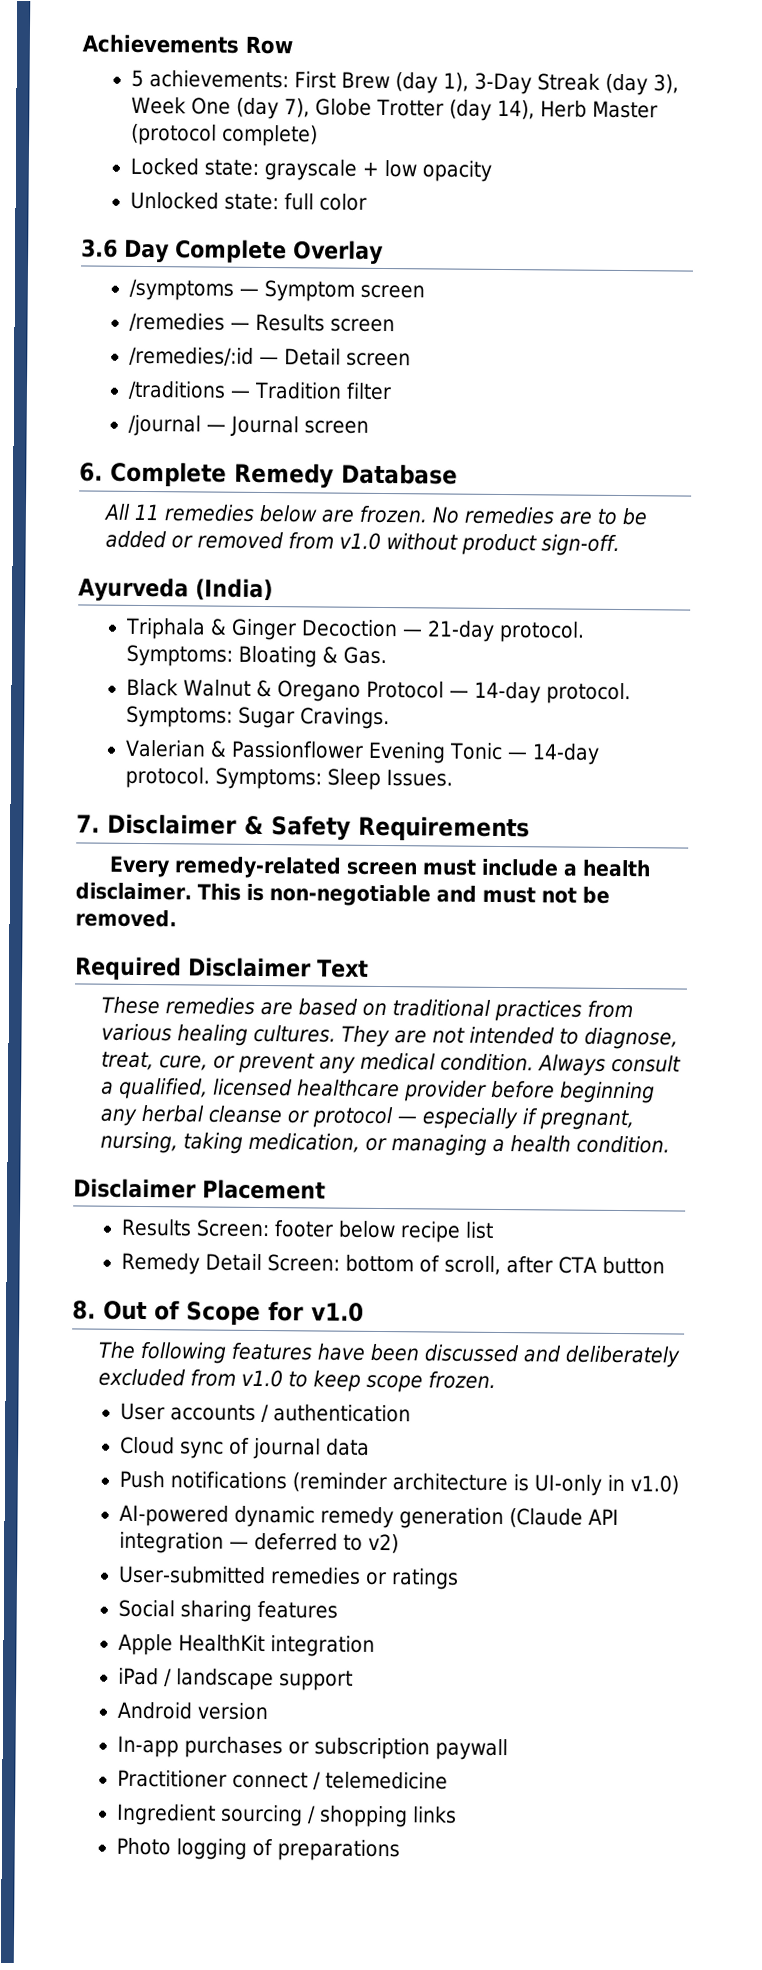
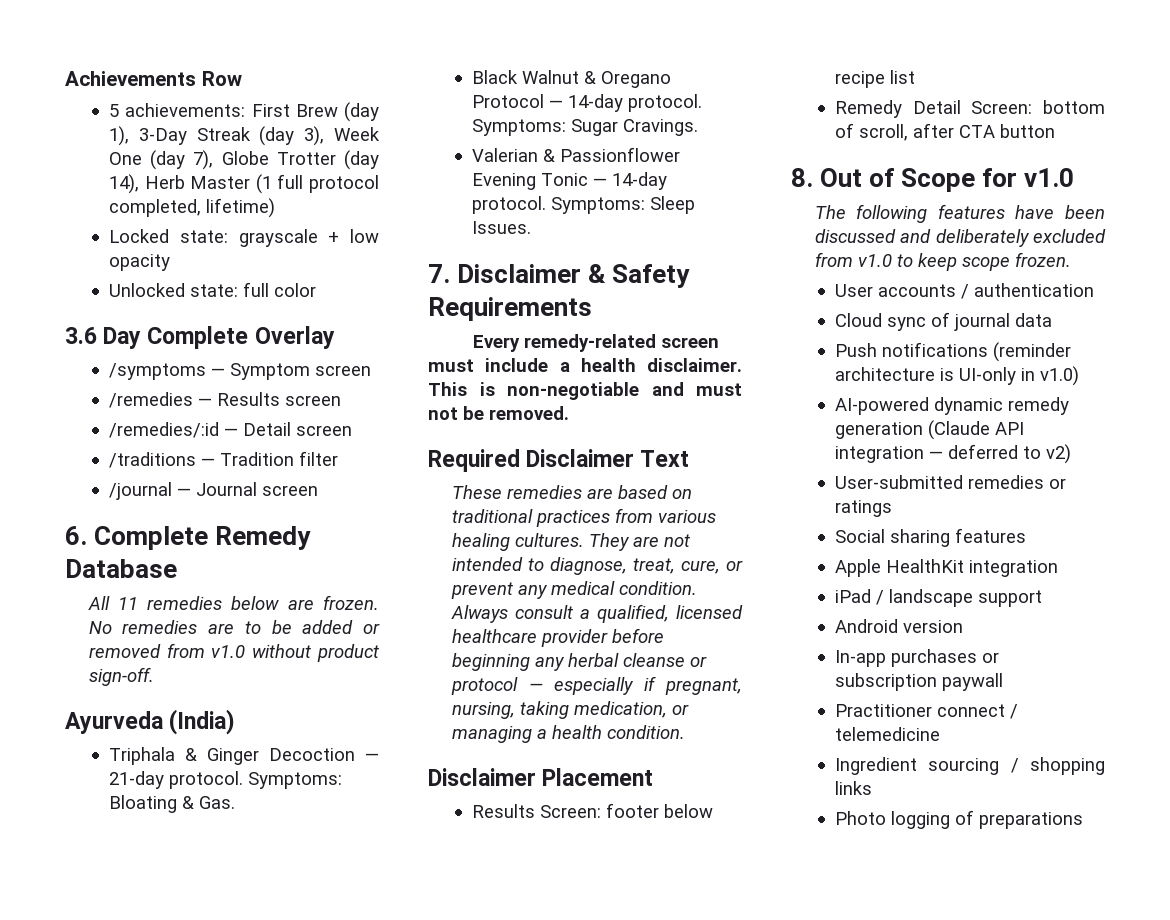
- 5 achievements: First Brew (day 1), 3-Day Streak (day 3), Week One (day 7), Globe Trotter (day 14), Herb Master (protocol complete)
+ 5 achievements: First Brew (day 1), 3-Day Streak (day 3), Week One (day 7), Globe Trotter (day 14), Herb Master (1 full protocol completed, lifetime)

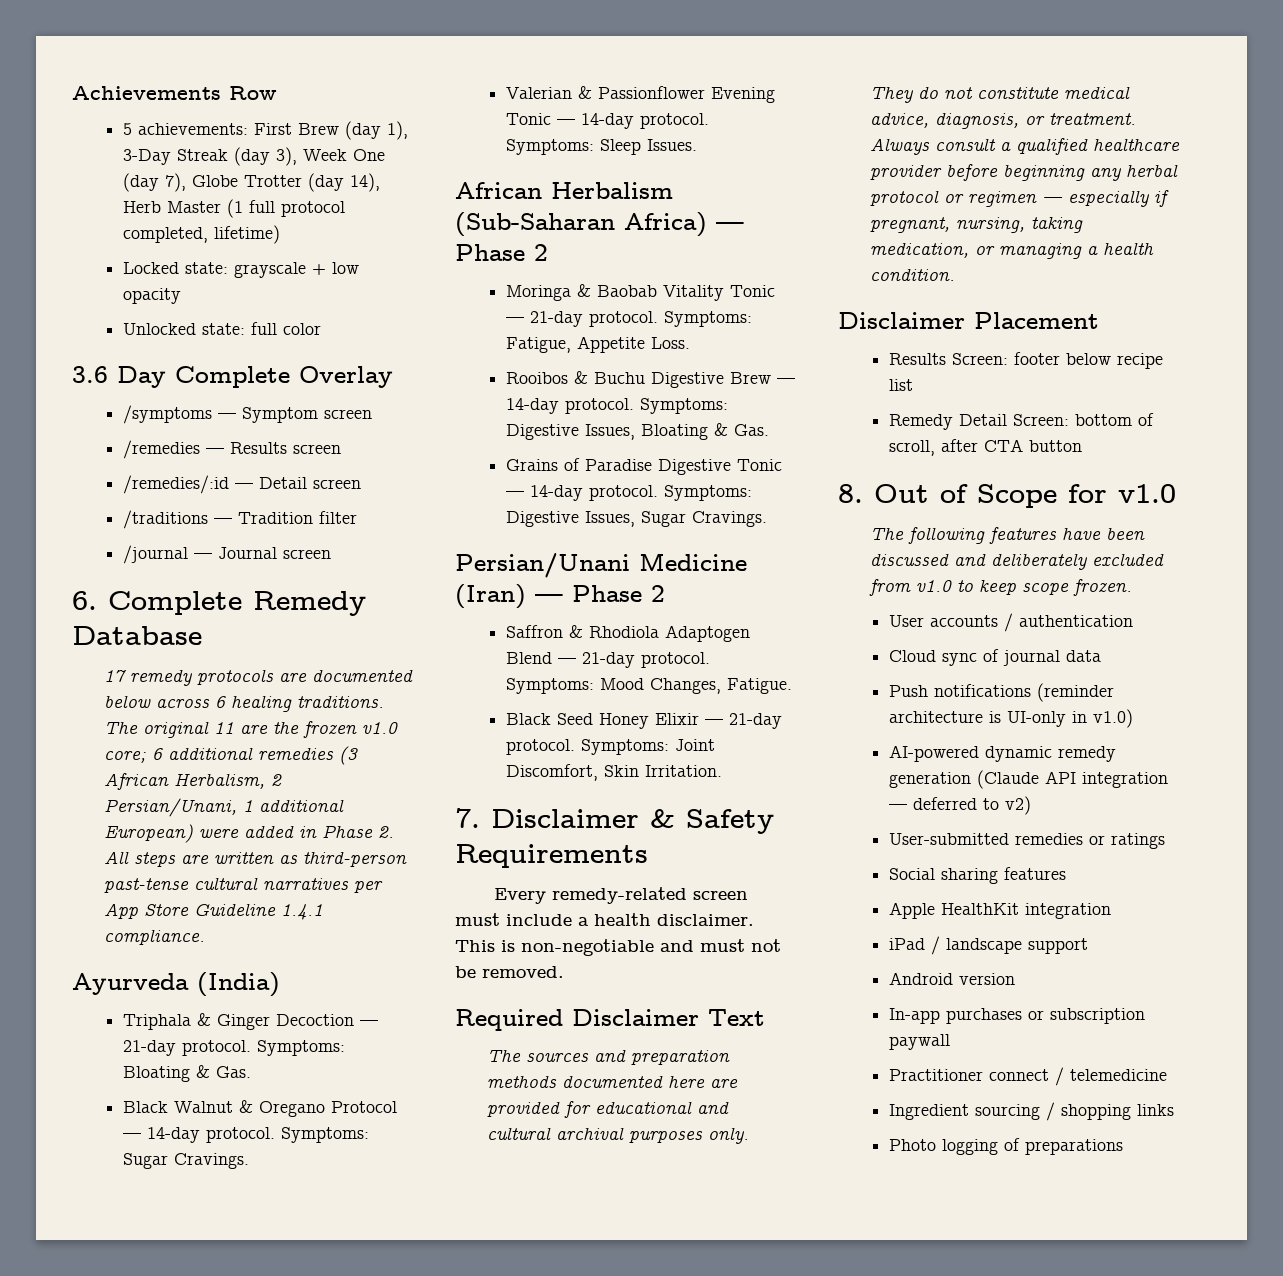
- All 11 remedies below are frozen. No remedies are to be added or removed from v1.0 without product sign-off.
+ 17 remedy protocols are documented below across 6 healing traditions. The original 11 are the frozen v1.0 core; 6 additional remedies (3 African Herbalism, 2 Persian/Unani, 1 additional European) were added in Phase 2. All steps are written as third-person past-tense cultural narratives per App Store Guideline 1.4.1 compliance.
+ African Herbalism (Sub-Saharan Africa) — Phase 2
+ Moringa & Baobab Vitality Tonic — 21-day protocol. Symptoms: Fatigue, Appetite Loss.
+ Rooibos & Buchu Digestive Brew — 14-day protocol. Symptoms: Digestive Issues, Bloating & Gas.
+ Grains of Paradise Digestive Tonic — 14-day protocol. Symptoms: Digestive Issues, Sugar Cravings.
+ Persian/Unani Medicine (Iran) — Phase 2
+ Saffron & Rhodiola Adaptogen Blend — 21-day protocol. Symptoms: Mood Changes, Fatigue.
+ Black Seed Honey Elixir — 21-day protocol. Symptoms: Joint Discomfort, Skin Irritation.
- These remedies are based on traditional practices from various healing cultures. They are not intended to diagnose, treat, cure, or prevent any medical condition.
+ The sources and preparation methods documented here are provided for educational and cultural archival purposes only. They do not constitute medical advice, diagnosis, or treatment.
- Always consult a qualified, licensed healthcare provider before beginning any herbal cleanse or protocol — especially if pregnant, nursing, taking medication, or managing a health condition.
+ Always consult a qualified healthcare provider before beginning any herbal protocol or regimen — especially if pregnant, nursing, taking medication, or managing a health condition.

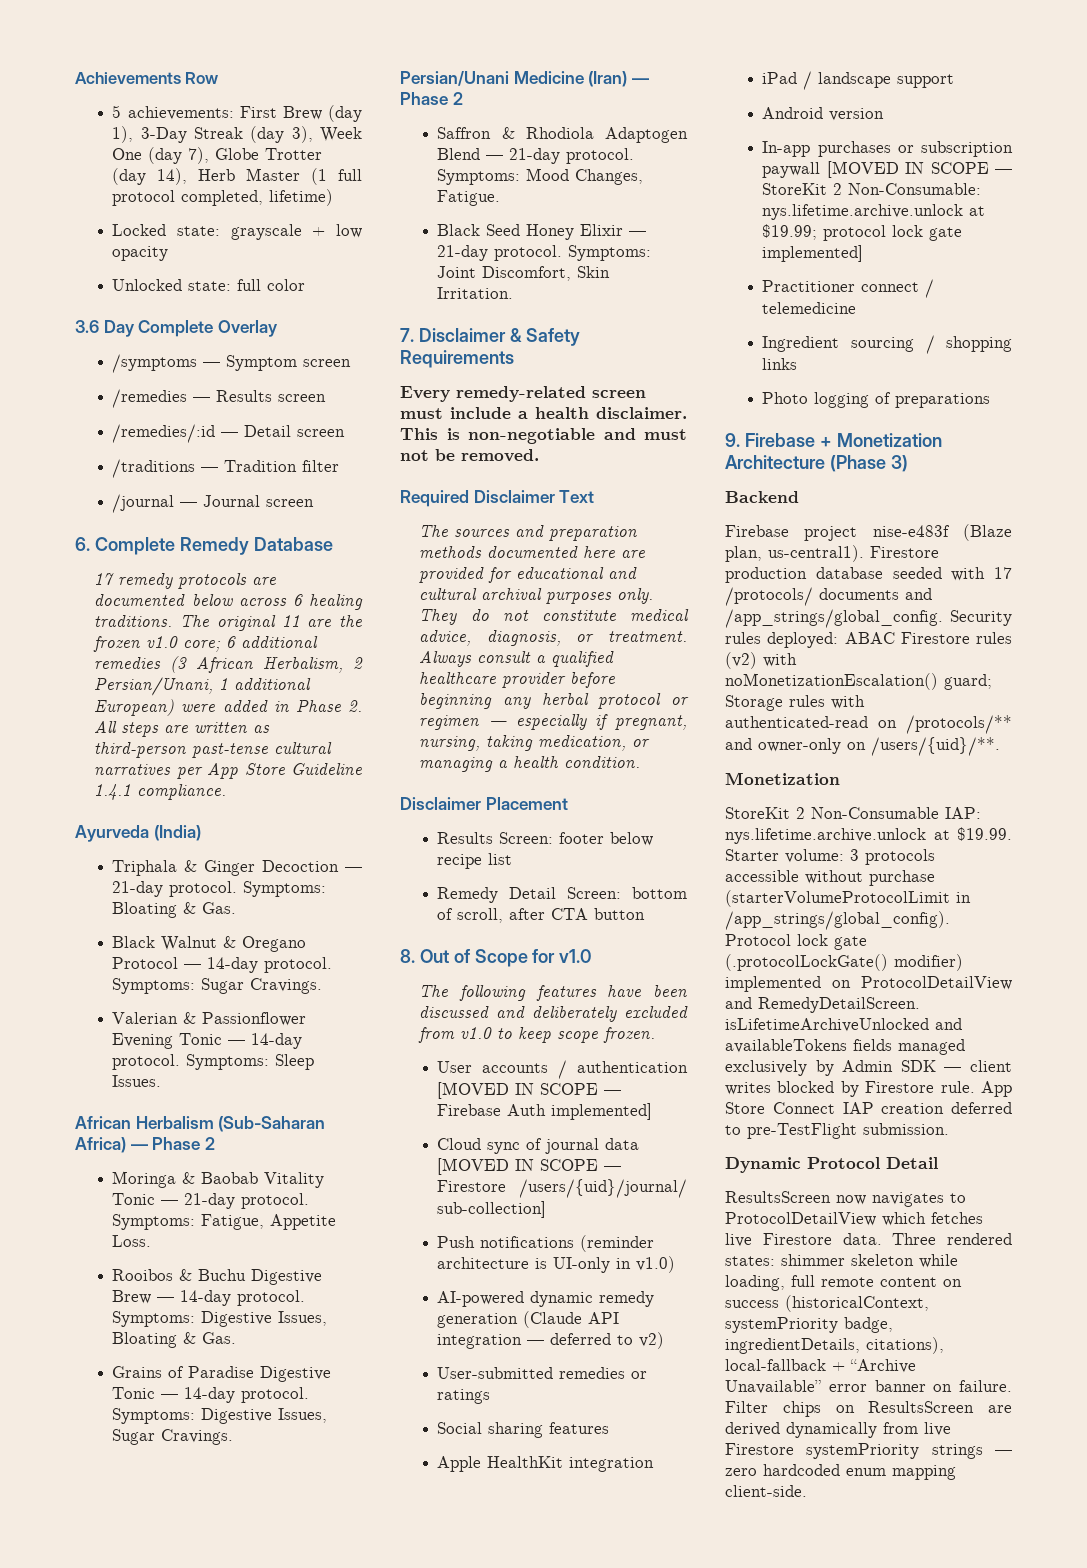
- User accounts / authentication
+ User accounts / authentication [MOVED IN SCOPE — Firebase Auth implemented]
- Cloud sync of journal data
+ Cloud sync of journal data [MOVED IN SCOPE — Firestore /users/{uid}/journal/ sub-collection]
- In-app purchases or subscription paywall
+ In-app purchases or subscription paywall [MOVED IN SCOPE — StoreKit 2 Non-Consumable: nys.lifetime.archive.unlock at $19.99; protocol lock gate implemented]
+ 9. Firebase + Monetization Architecture (Phase 3)
+ Backend
+ Firebase project nise-e483f (Blaze plan, us-central1). Firestore production database seeded with 17 /protocols/ documents and /app_strings/global_config. Security rules deployed: ABAC Firestore rules (v2) with noMonetizationEscalation() guard; Storage rules with authenticated-read on /protocols/** and owner-only on /users/{uid}/**.
+ Monetization
+ StoreKit 2 Non-Consumable IAP: nys.lifetime.archive.unlock at $19.99. Starter volume: 3 protocols accessible without purchase (starterVolumeProtocolLimit in /app_strings/global_config). Protocol lock gate (.protocolLockGate() modifier) implemented on ProtocolDetailView and RemedyDetailScreen. isLifetimeArchiveUnlocked and availableTokens fields managed exclusively by Admin SDK — client writes blocked by Firestore rule. App Store Connect IAP creation deferred to pre-TestFlight submission.
+ Dynamic Protocol Detail
+ ResultsScreen now navigates to ProtocolDetailView which fetches live Firestore data. Three rendered states: shimmer skeleton while loading, full remote content on success (historicalContext, systemPriority badge, ingredientDetails, citations), local-fallback + “Archive Unavailable” error banner on failure. Filter chips on ResultsScreen are derived dynamically from live Firestore systemPriority strings — zero hardcoded enum mapping client-side.

